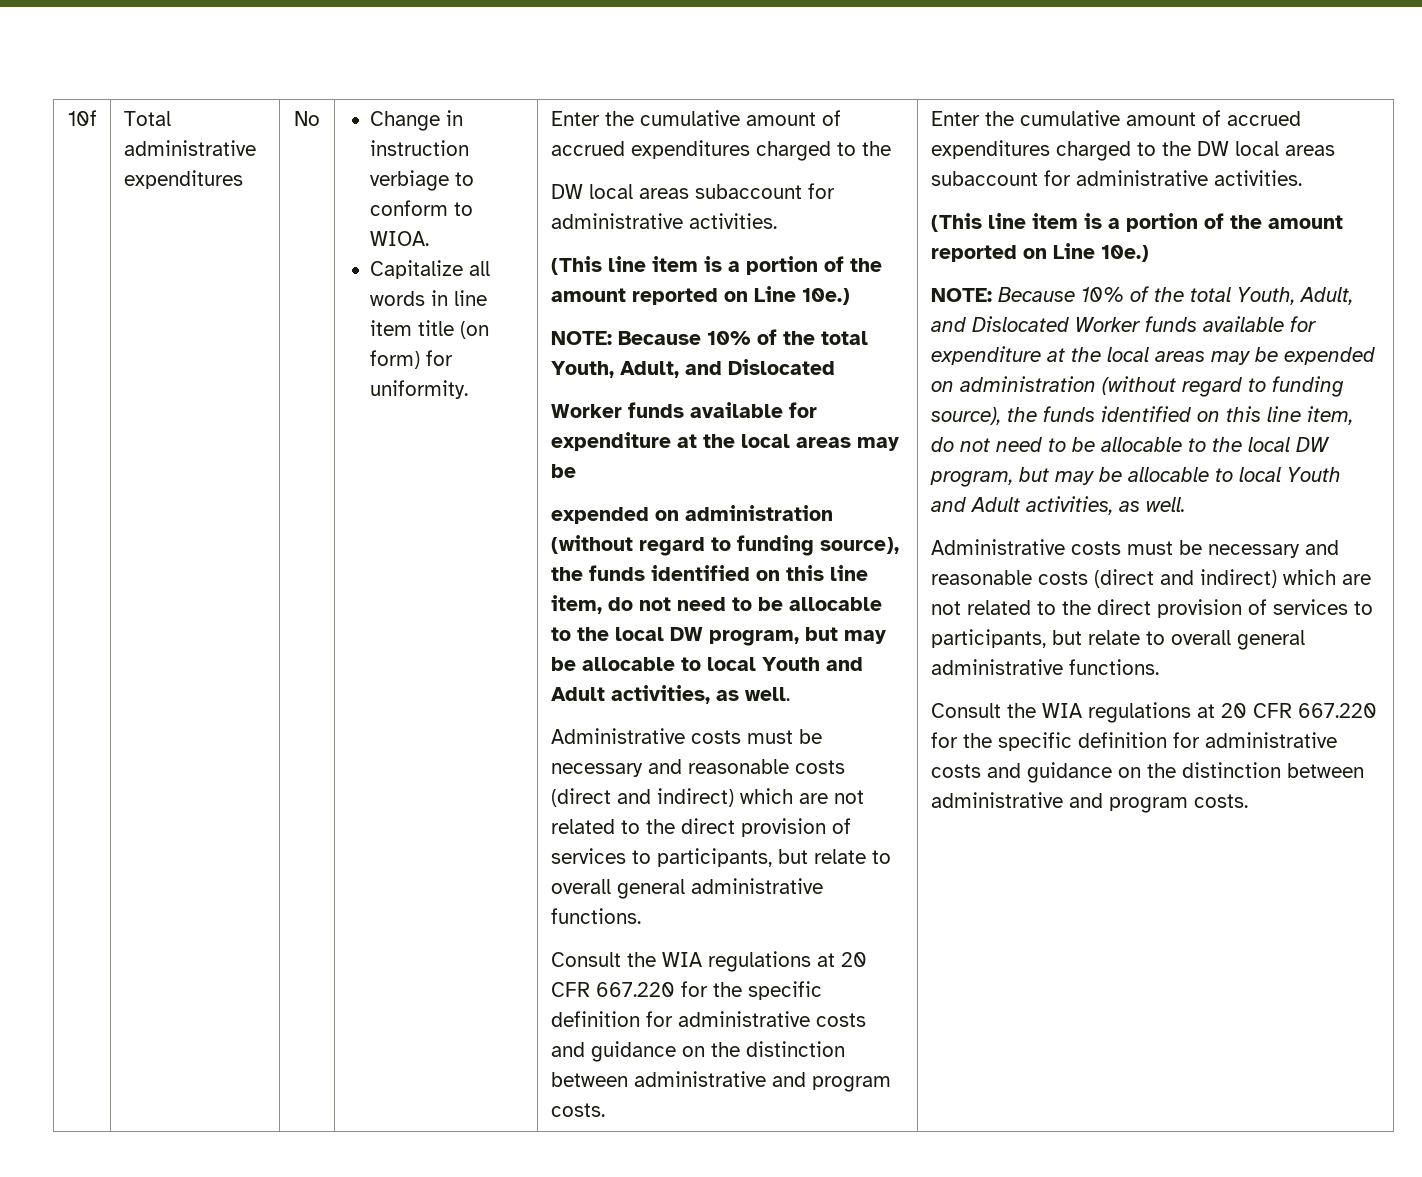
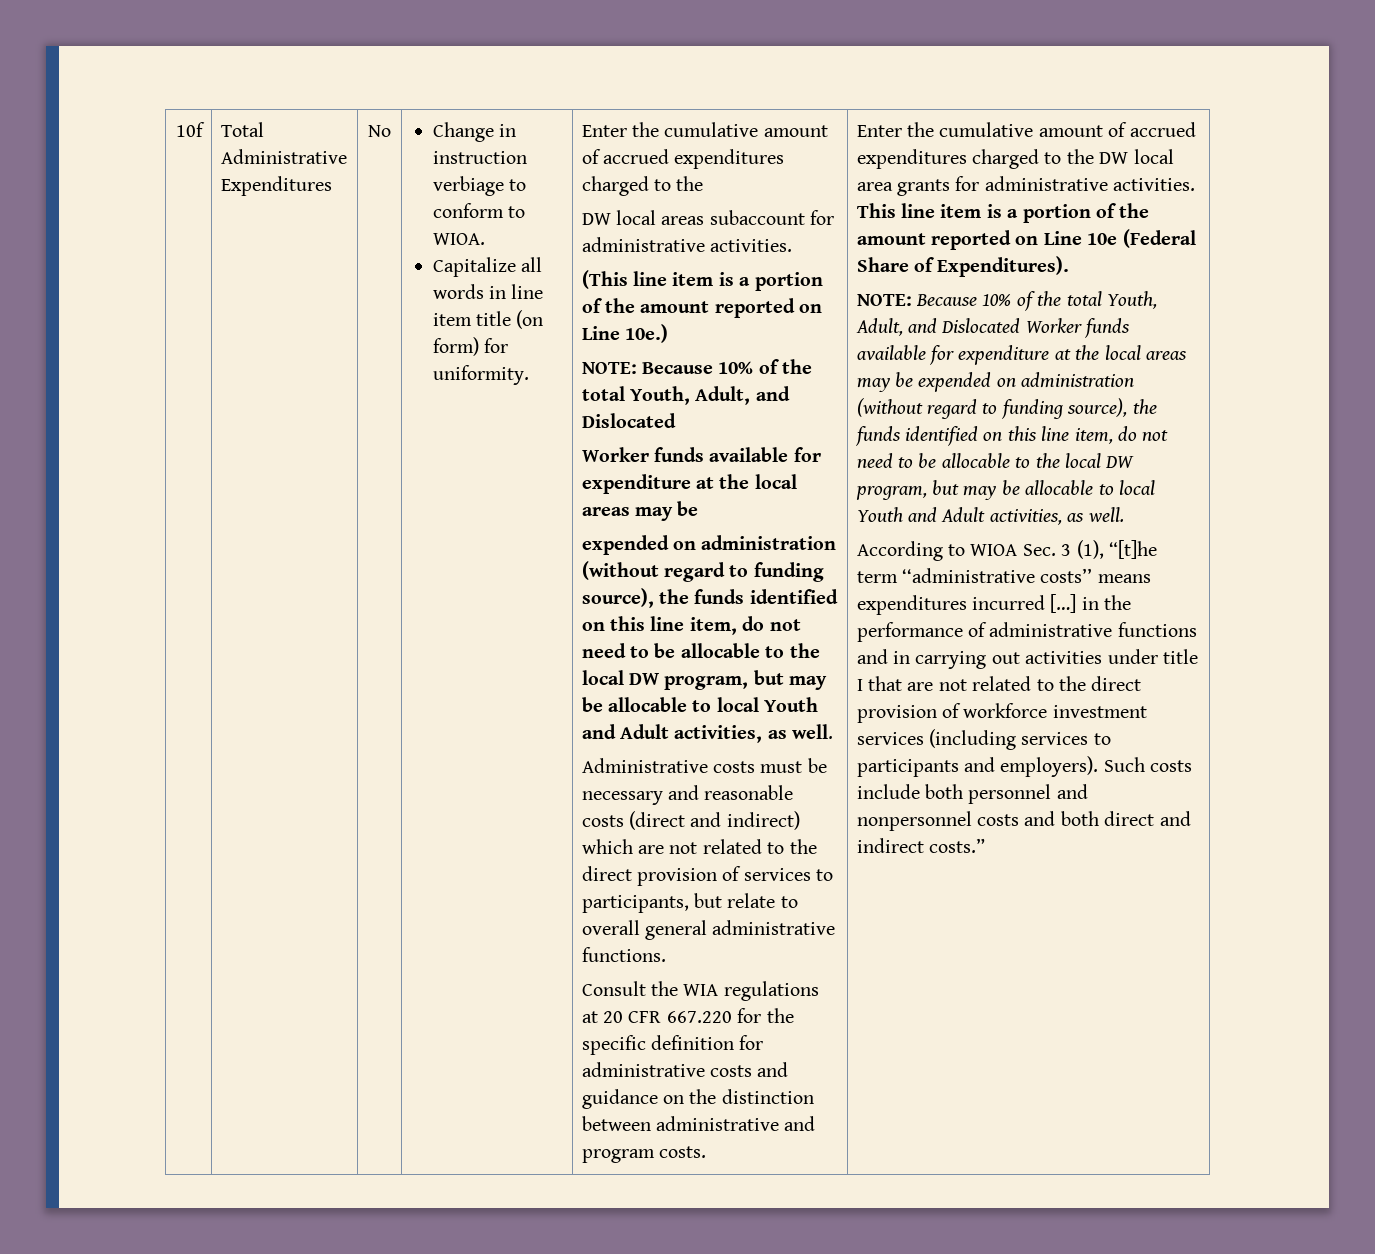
- Total administrative expenditures
+ Total Administrative Expenditures
- Enter the cumulative amount of accrued expenditures charged to the DW local areas subaccount for administrative activities.
- (This line item is a portion of the amount reported on Line 10e.)
+ Enter the cumulative amount of accrued expenditures charged to the DW local area grants for administrative activities. This line item is a portion of the amount reported on Line 10e (Federal Share of Expenditures).
  NOTE: Because 10% of the total Youth, Adult, and Dislocated Worker funds available for expenditure at the local areas may be expended on administration (without regard to funding source), the funds identified on this line item, do not need to be allocable to the local DW program, but may be allocable to local Youth and Adult activities, as well.
- Administrative costs must be necessary and reasonable costs (direct and indirect) which are not related to the direct provision of services to participants, but relate to overall general administrative functions.
- Consult the WIA regulations at 20 CFR 667.220 for the specific definition for administrative costs and guidance on the distinction between administrative and program costs.
+ According to WIOA Sec. 3 (1), “[t]he term ‘‘administrative costs’’ means expenditures incurred […] in the performance of administrative functions and in carrying out activities under title I that are not related to the direct provision of workforce investment services (including services to participants and employers). Such costs include both personnel and nonpersonnel costs and both direct and indirect costs.”

